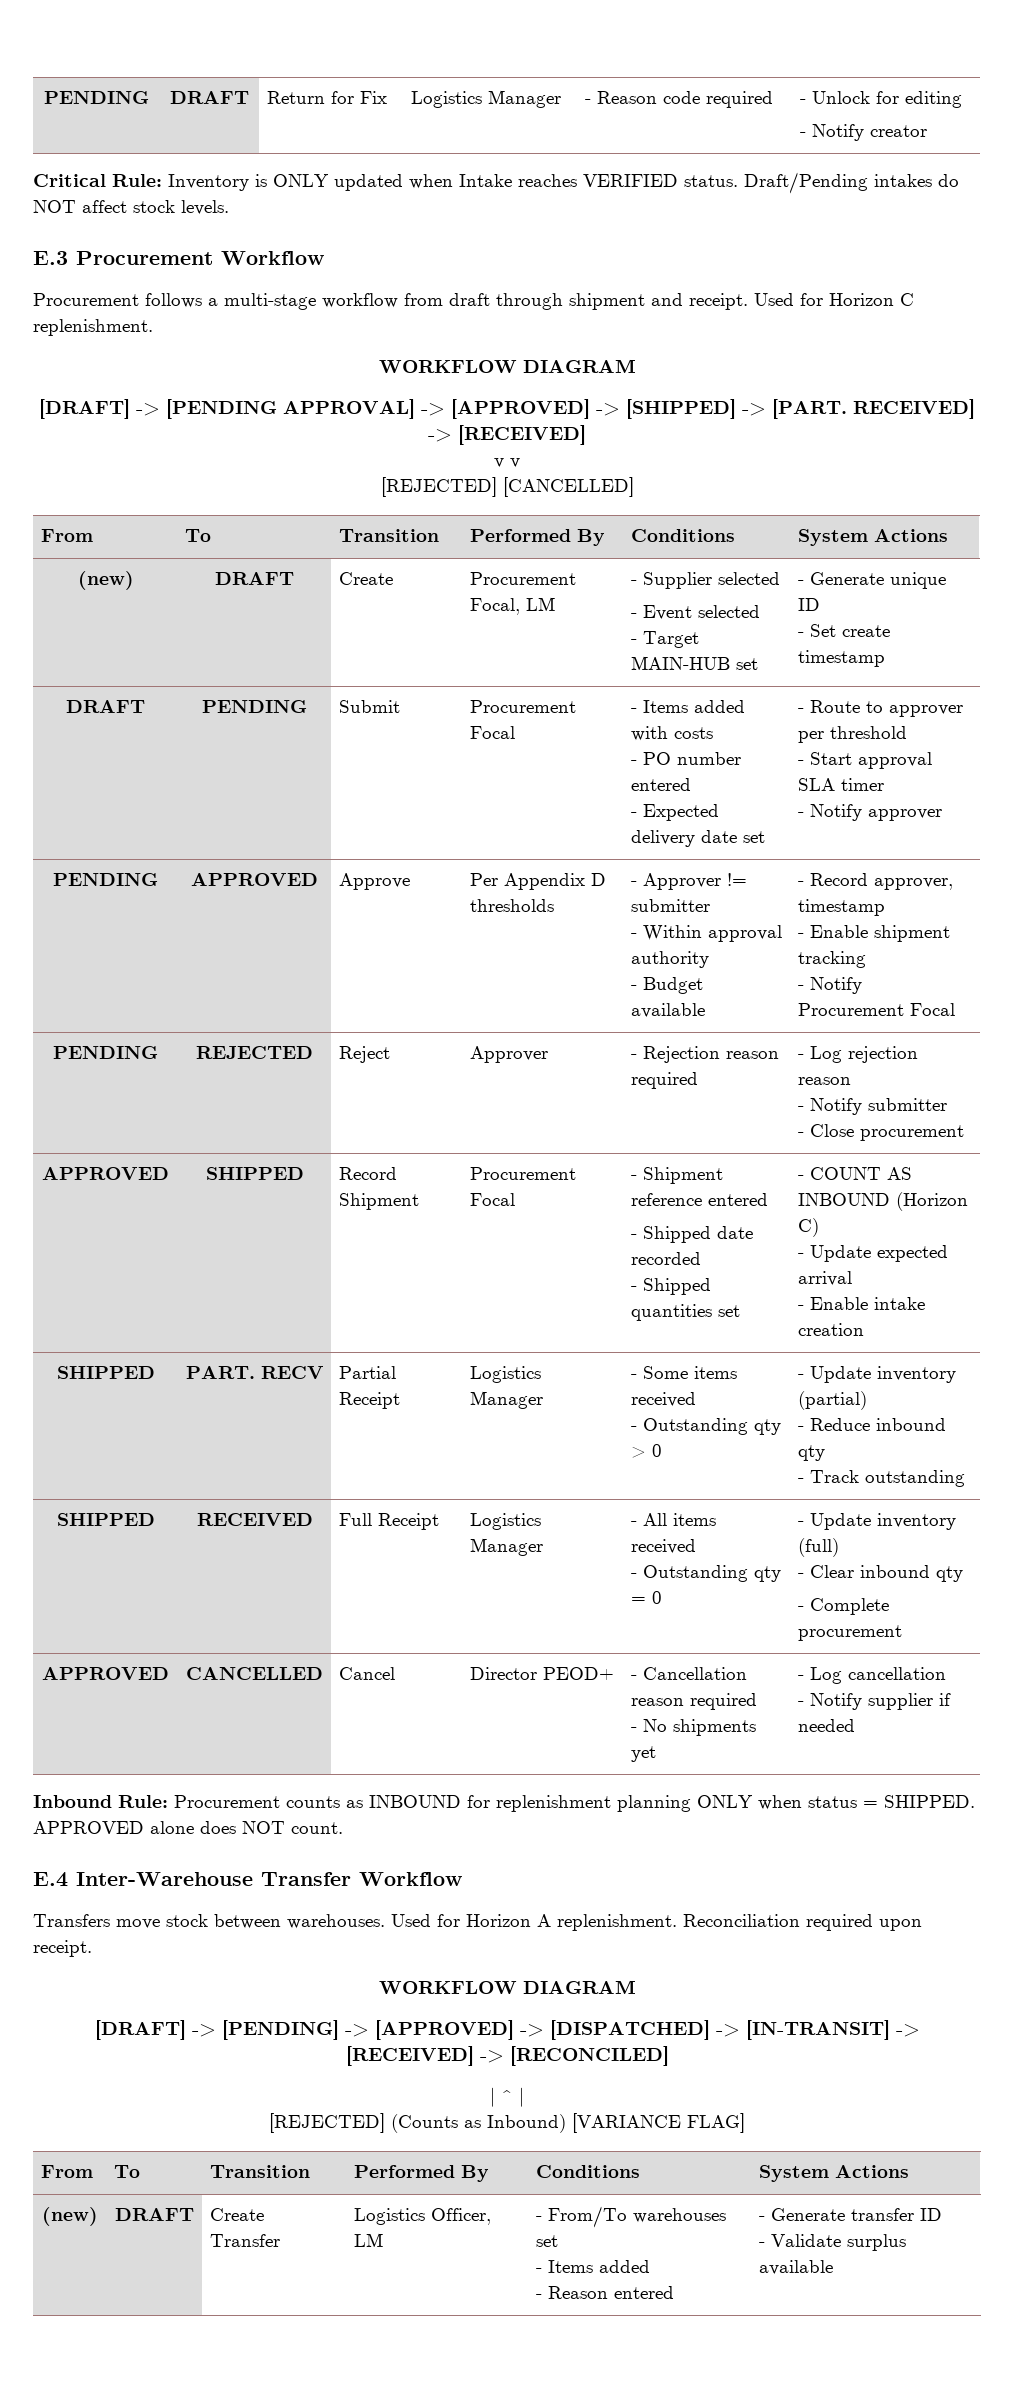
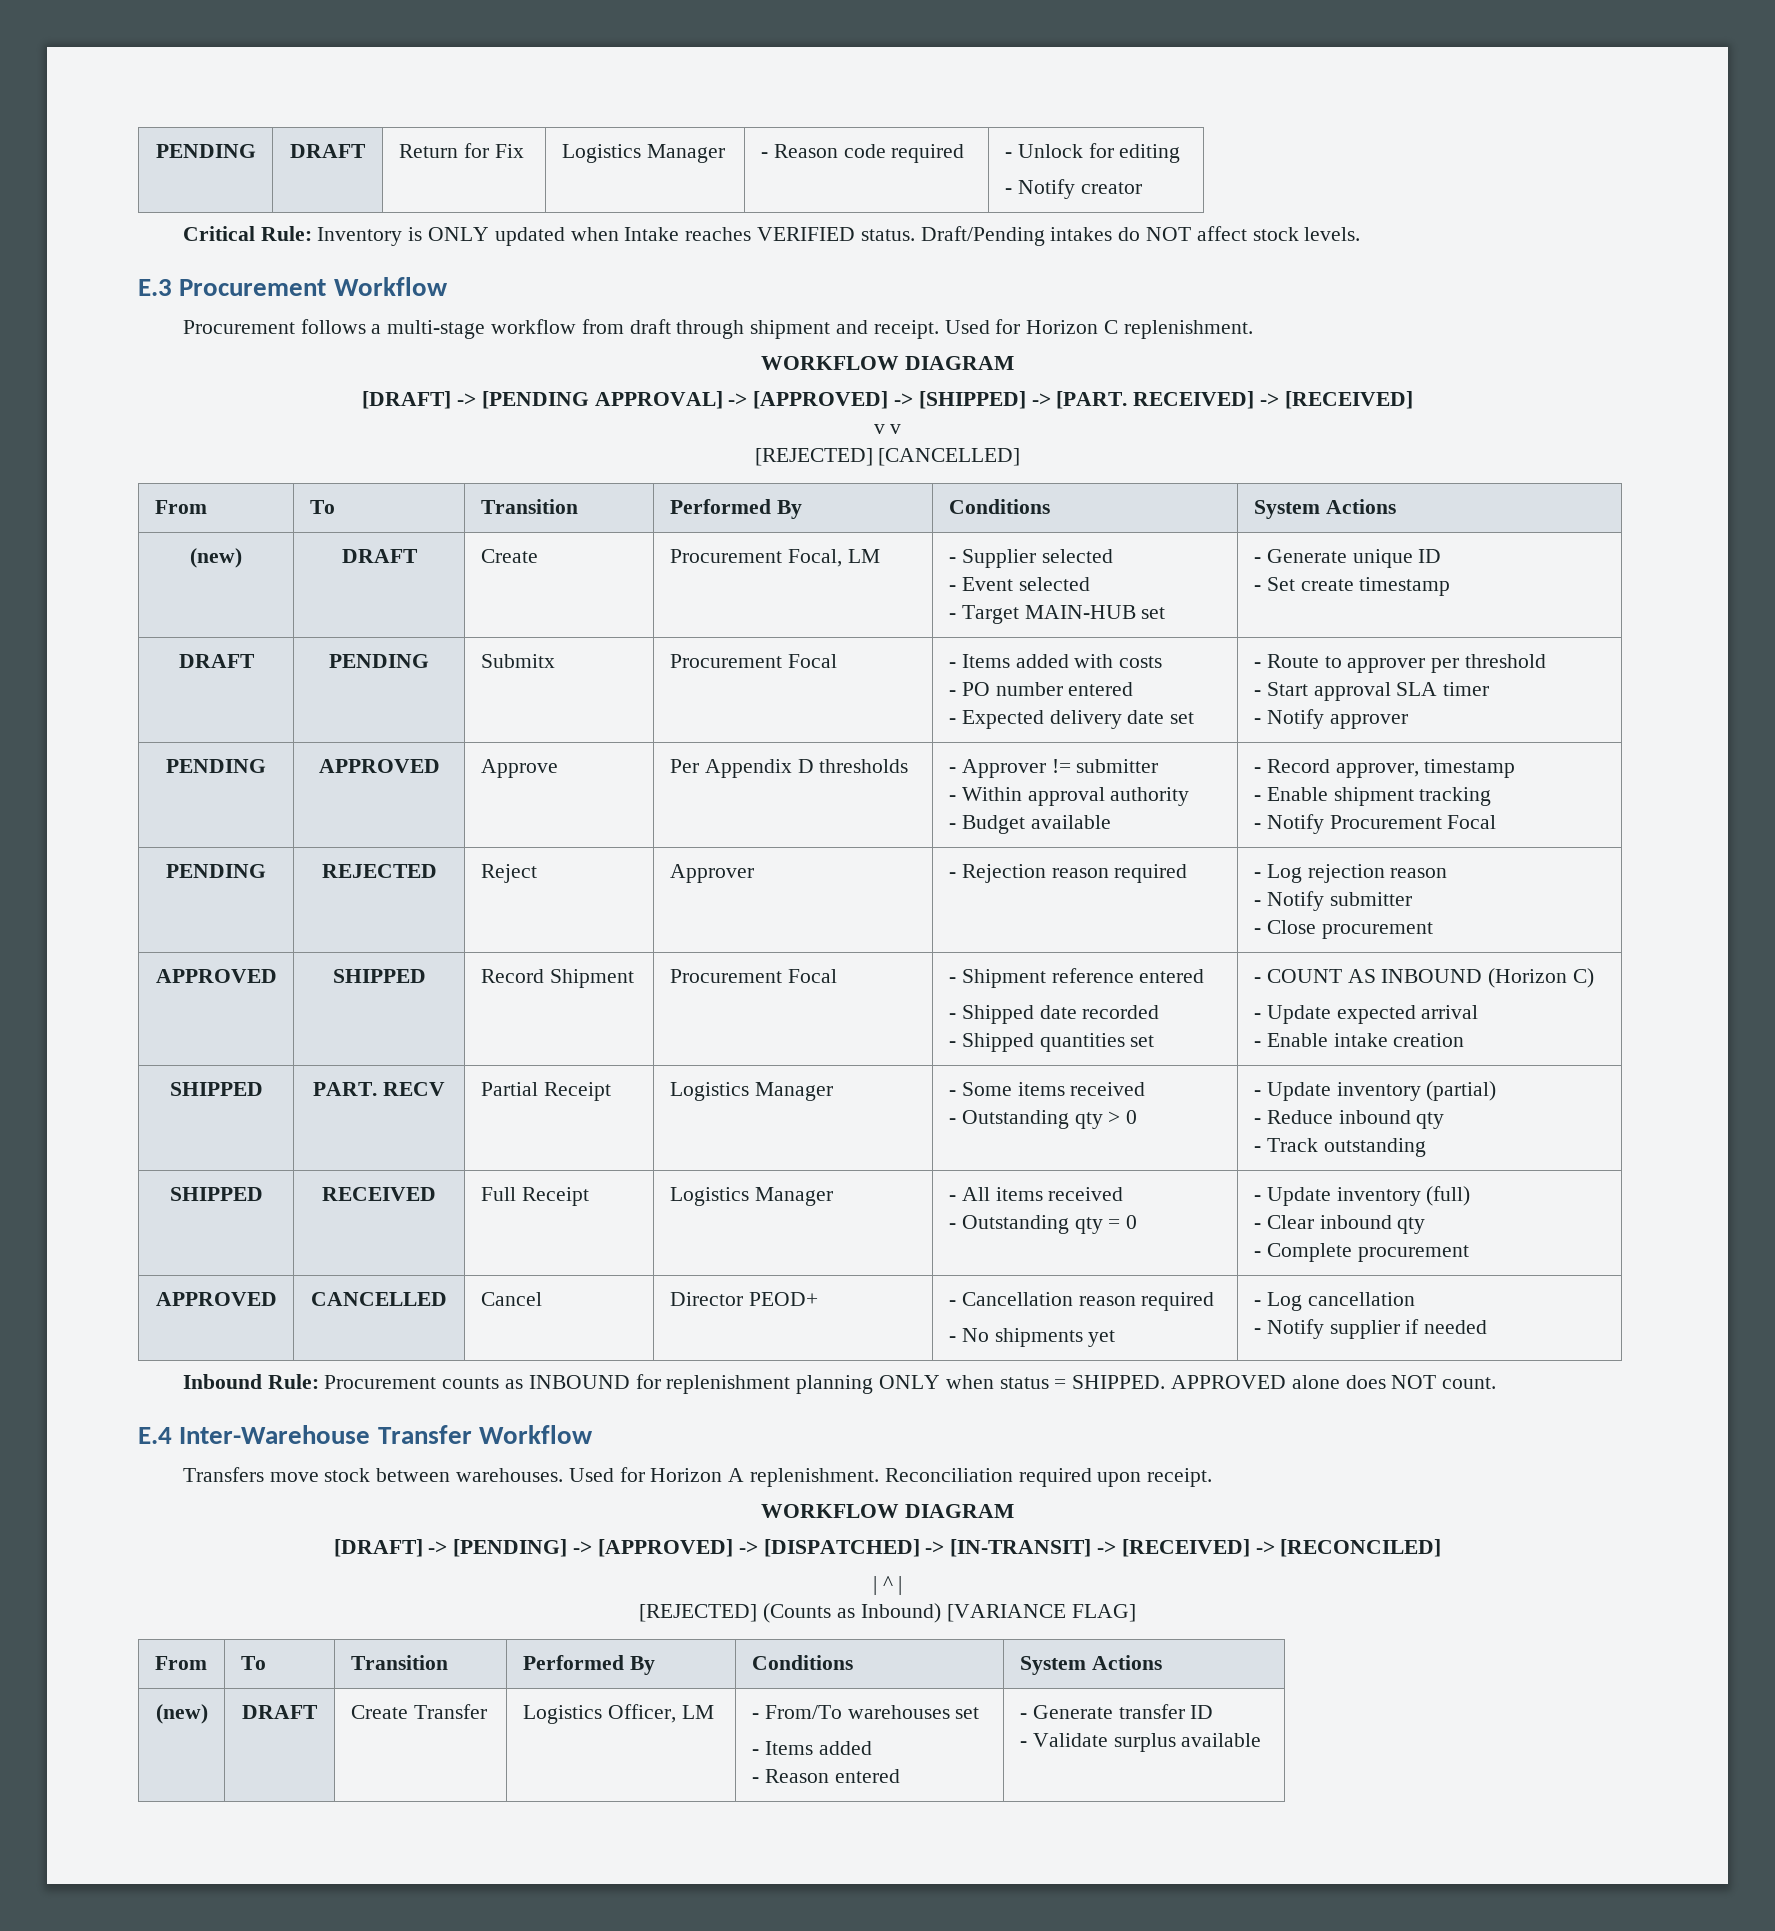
- DRAFT | PENDING | Submit | Procurement Focal | - Items added with costs
+ DRAFT | PENDING | Submitx | Procurement Focal | - Items added with costs

